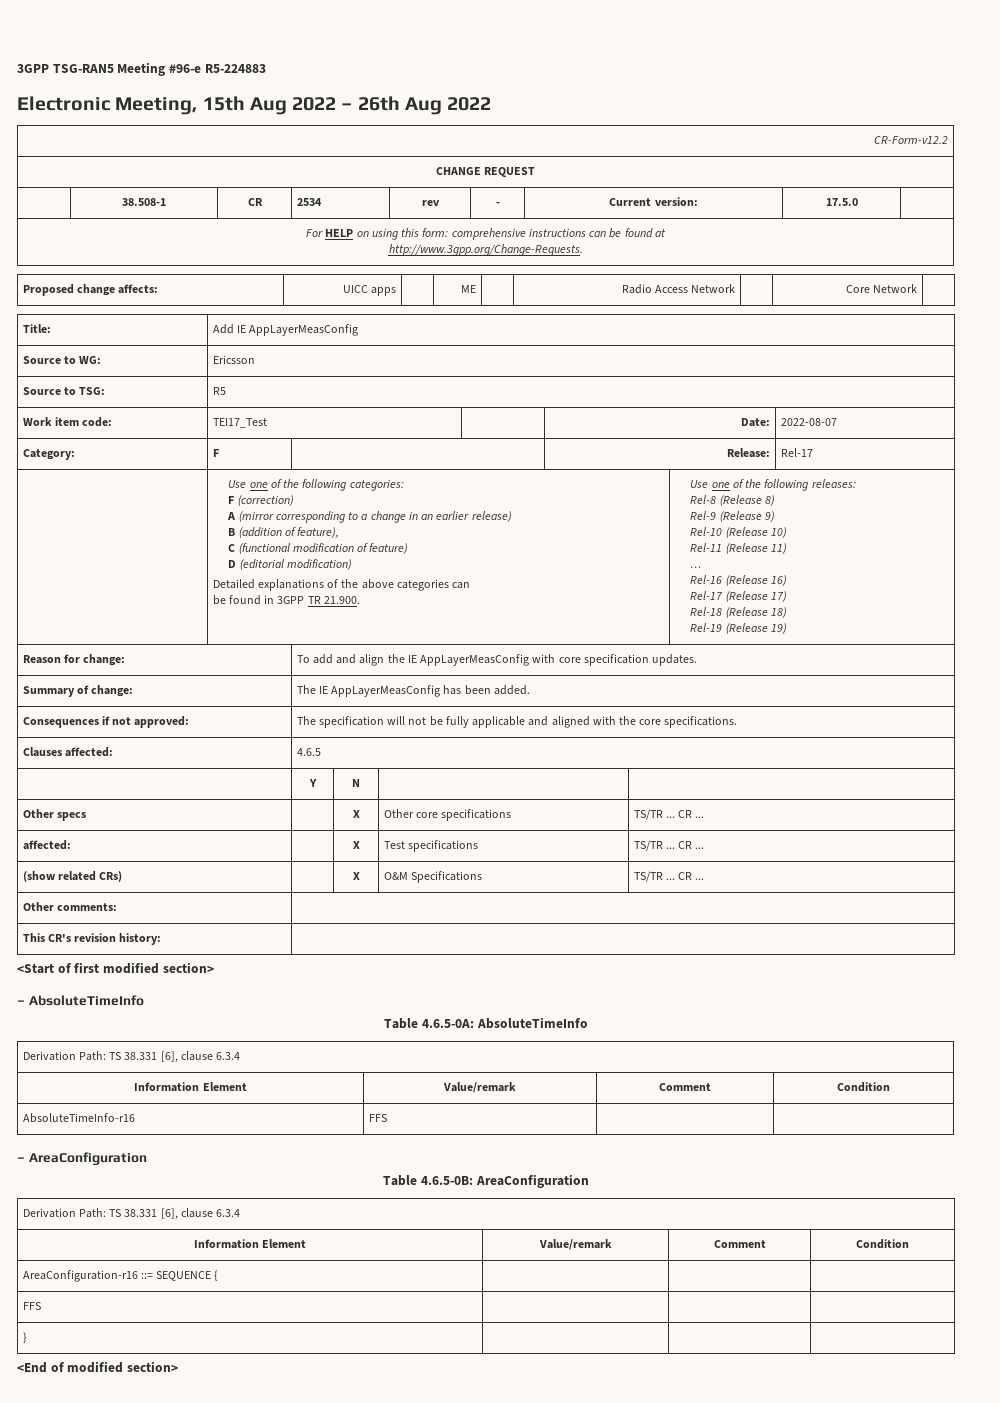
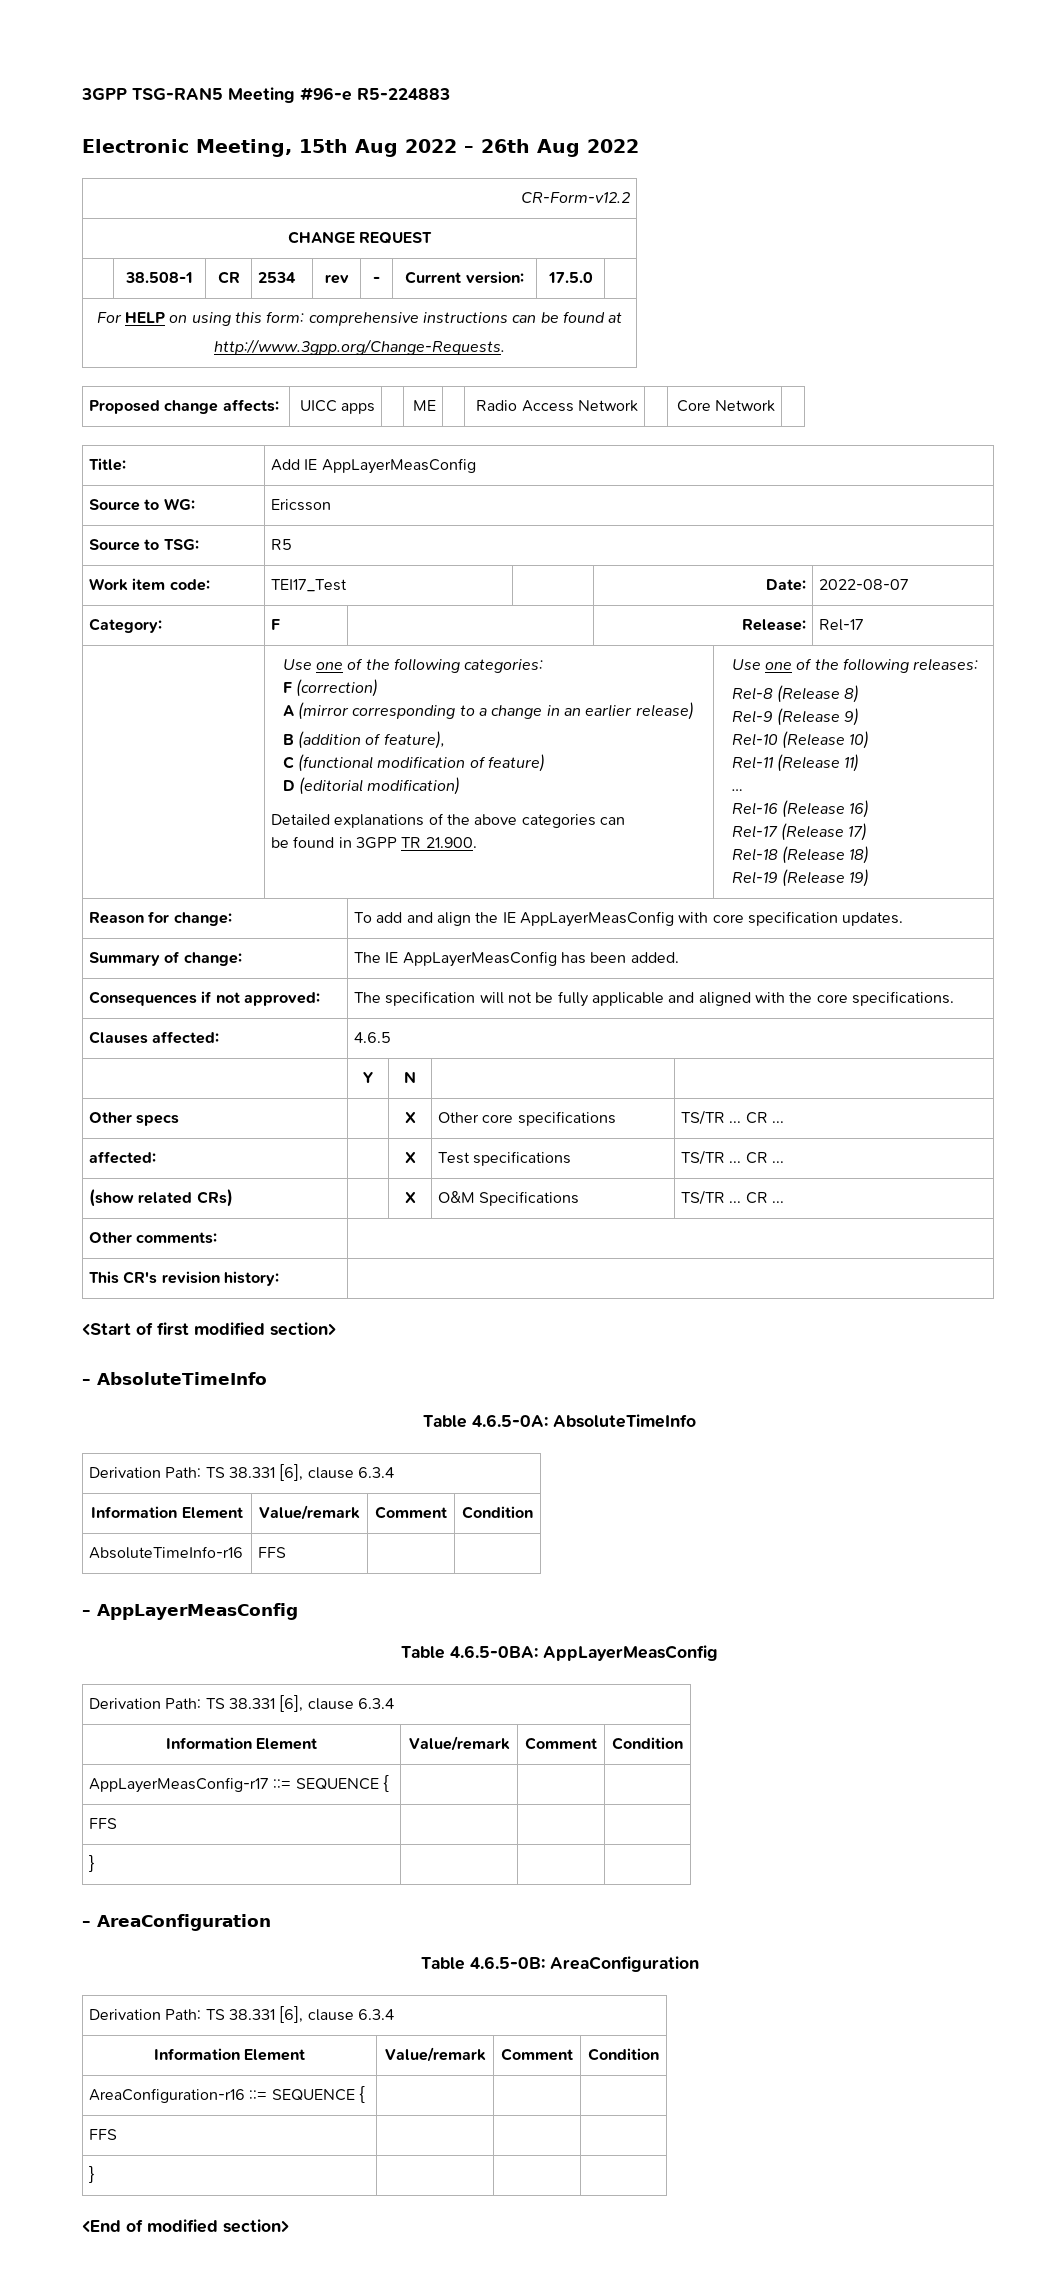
+ – AppLayerMeasConfig
+ Table 4.6.5-0BA: AppLayerMeasConfig
+ Derivation Path: TS 38.331 [6], clause 6.3.4
+ Information Element | Value/remark | Comment | Condition
+ AppLayerMeasConfig-r17 ::= SEQUENCE { | | |
+ FFS | | |
+ } | | |

